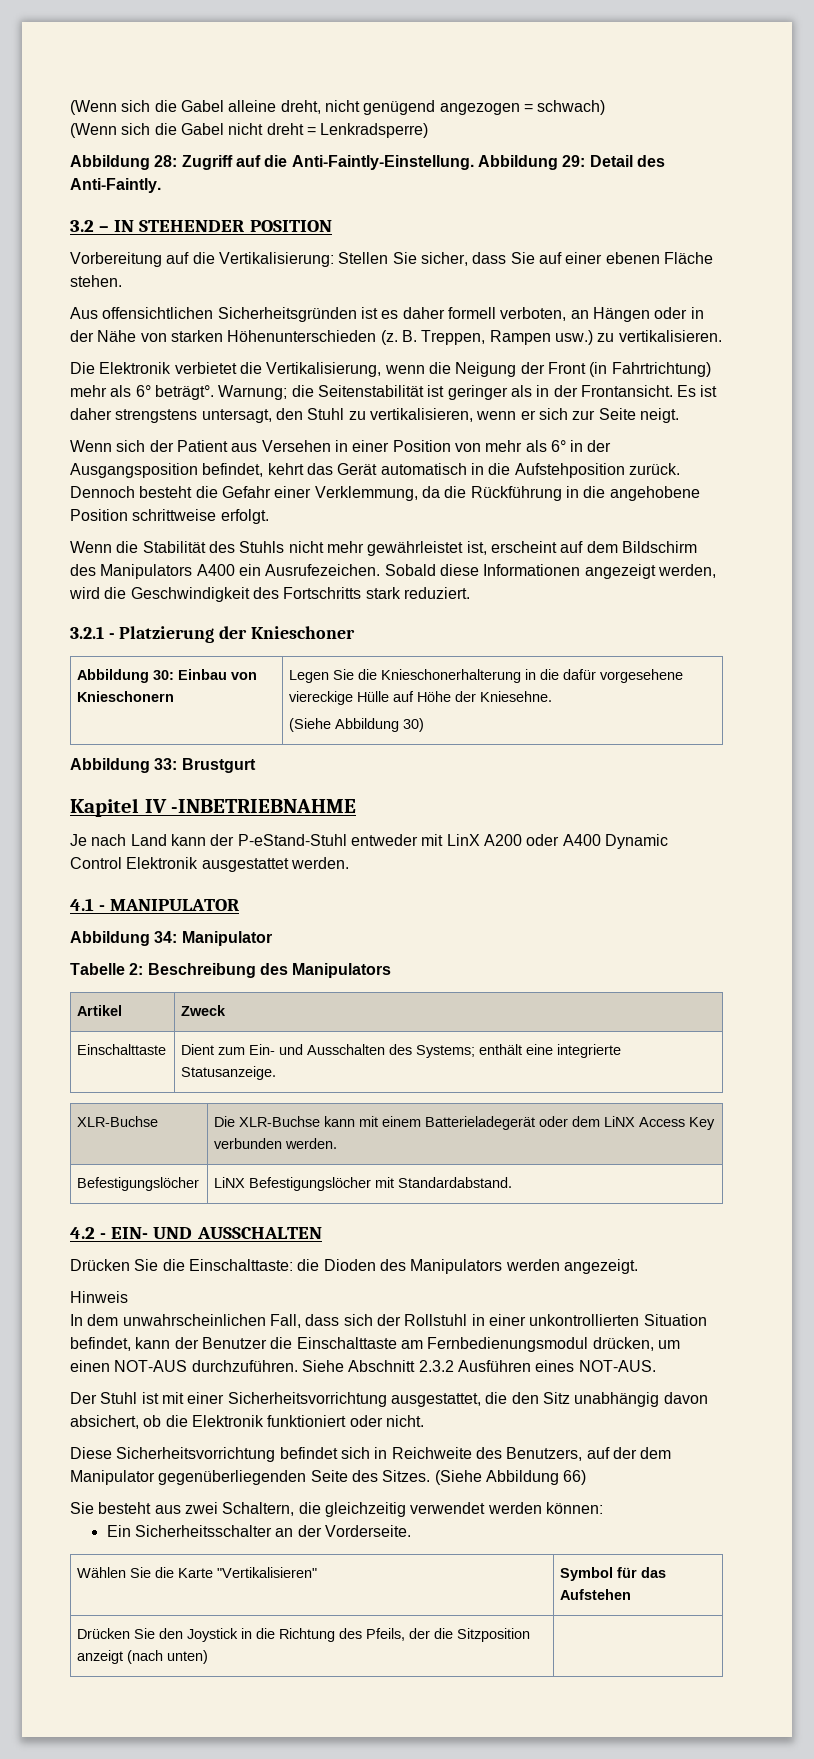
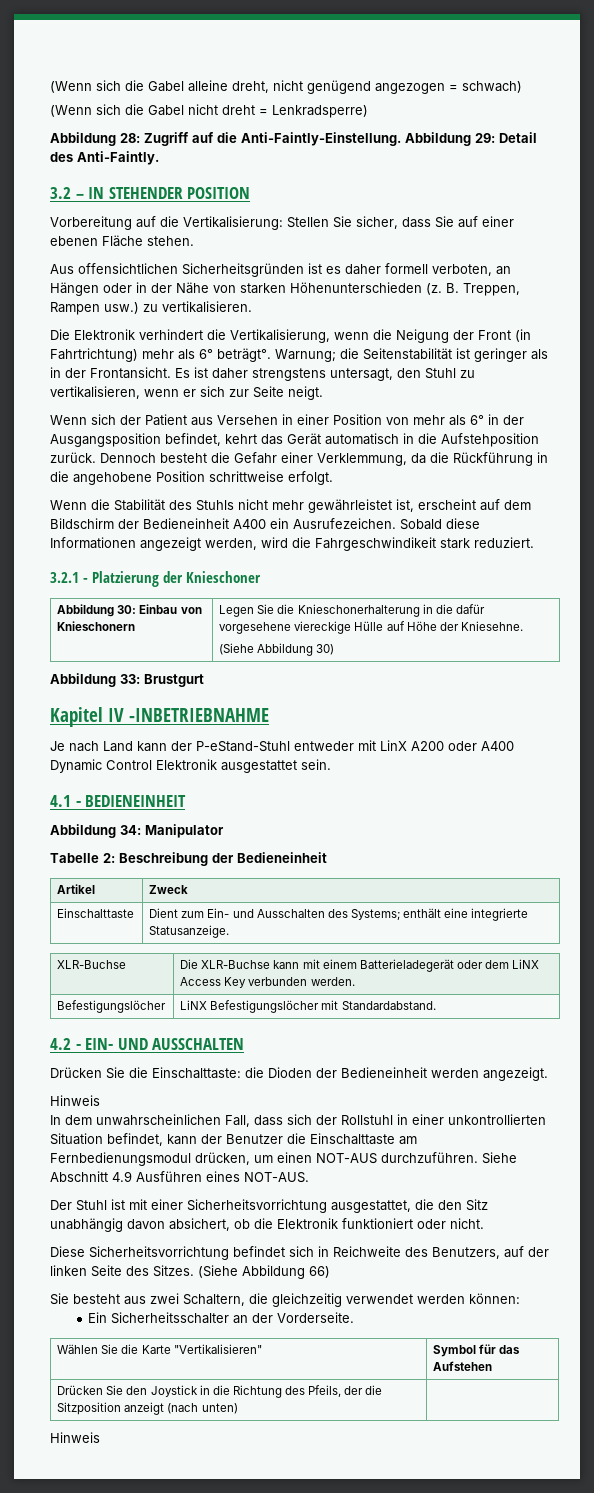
- Die Elektronik verbietet die Vertikalisierung, wenn die Neigung der Front (in Fahrtrichtung) mehr als 6° beträgt°.
+ Die Elektronik verhindert die Vertikalisierung, wenn die Neigung der Front (in Fahrtrichtung) mehr als 6° beträgt°.
- Wenn die Stabilität des Stuhls nicht mehr gewährleistet ist, erscheint auf dem Bildschirm des Manipulators A400 ein Ausrufezeichen.
+ Wenn die Stabilität des Stuhls nicht mehr gewährleistet ist, erscheint auf dem Bildschirm der Bedieneinheit A400 ein Ausrufezeichen.
- Sobald diese Informationen angezeigt werden, wird die Geschwindigkeit des Fortschritts stark reduziert.
+ Sobald diese Informationen angezeigt werden, wird die Fahrgeschwindikeit stark reduziert.
- Je nach Land kann der P-eStand-Stuhl entweder mit LinX A200 oder A400 Dynamic Control Elektronik ausgestattet werden.
+ Je nach Land kann der P-eStand-Stuhl entweder mit LinX A200 oder A400 Dynamic Control Elektronik ausgestattet sein.
- 4.1 - MANIPULATOR
+ 4.1 - BEDIENEINHEIT
- Tabelle 2: Beschreibung des Manipulators
+ Tabelle 2: Beschreibung der Bedieneinheit
- Drücken Sie die Einschalttaste: die Dioden des Manipulators werden angezeigt.
+ Drücken Sie die Einschalttaste: die Dioden der Bedieneinheit werden angezeigt.
- Siehe Abschnitt 2.3.2 Ausführen eines NOT-AUS.
+ Siehe Abschnitt 4.9 Ausführen eines NOT-AUS.
- Diese Sicherheitsvorrichtung befindet sich in Reichweite des Benutzers, auf der dem Manipulator gegenüberliegenden Seite des Sitzes.
+ Diese Sicherheitsvorrichtung befindet sich in Reichweite des Benutzers, auf der linken Seite des Sitzes.
  Drücken Sie den Joystick in die Richtung des Pfeils, der die Sitzposition anzeigt (nach unten) |
+ Hinweis

